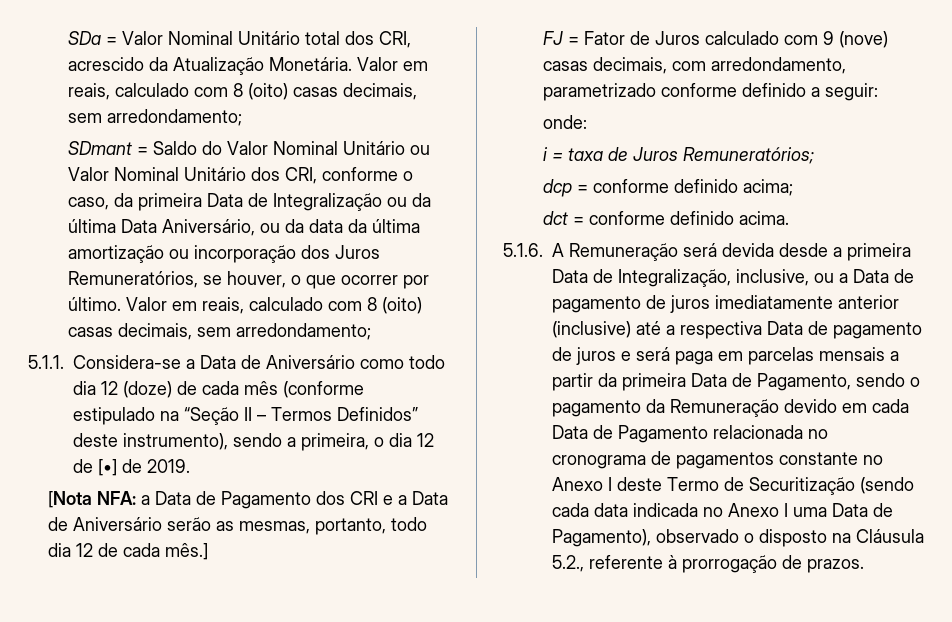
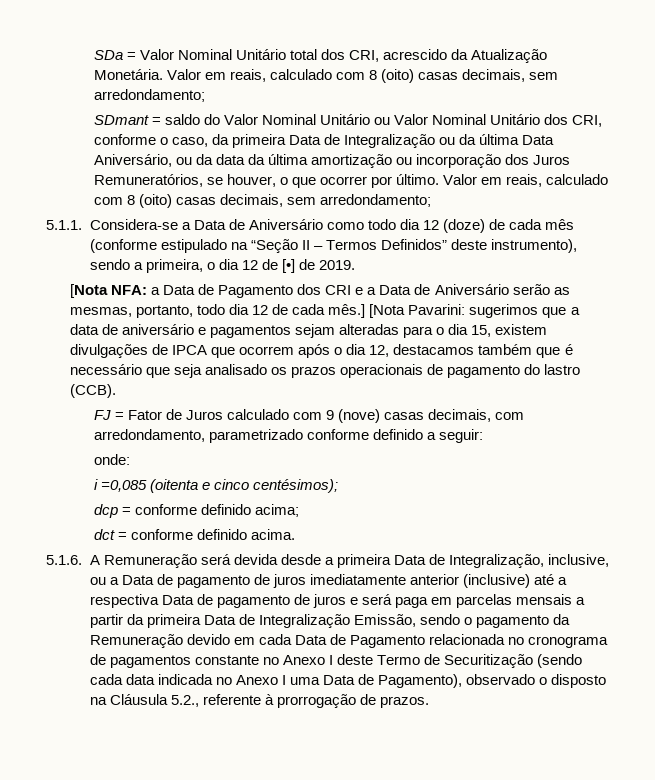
- SDmant = Saldo do Valor Nominal Unitário ou Valor Nominal Unitário dos CRI, conforme o caso, da primeira Data de Integralização ou da última Data Aniversário, ou da data da última amortização ou incorporação dos Juros Remuneratórios, se houver, o que ocorrer por último.
+ SDmant = saldo do Valor Nominal Unitário ou Valor Nominal Unitário dos CRI, conforme o caso, da primeira Data de Integralização ou da última Data Aniversário, ou da data da última amortização ou incorporação dos Juros Remuneratórios, se houver, o que ocorrer por último.
+ [Nota Pavarini: sugerimos que a data de aniversário e pagamentos sejam alteradas para o dia 15, existem divulgações de IPCA que ocorrem após o dia 12, destacamos também que é necessário que seja analisado os prazos operacionais de pagamento do lastro (CCB).
- i = taxa de Juros Remuneratórios;
+ i =0,085 (oitenta e cinco centésimos);
- 5.1.6. A Remuneração será devida desde a primeira Data de Integralização, inclusive, ou a Data de pagamento de juros imediatamente anterior (inclusive) até a respectiva Data de pagamento de juros e será paga em parcelas mensais a partir da primeira Data de Pagamento, sendo o pagamento da Remuneração devido em cada Data de Pagamento relacionada no cronograma de pagamentos constante no Anexo I deste Termo de Securitização (sendo cada data indicada no Anexo I uma Data de Pagamento), observado o disposto na Cláusula 5.2., referente à prorrogação de prazos.
+ 5.1.6. A Remuneração será devida desde a primeira Data de Integralização, inclusive, ou a Data de pagamento de juros imediatamente anterior (inclusive) até a respectiva Data de pagamento de juros e será paga em parcelas mensais a partir da primeira Data de Integralização Emissão, sendo o pagamento da Remuneração devido em cada Data de Pagamento relacionada no cronograma de pagamentos constante no Anexo I deste Termo de Securitização (sendo cada data indicada no Anexo I uma Data de Pagamento), observado o disposto na Cláusula 5.2., referente à prorrogação de prazos.

